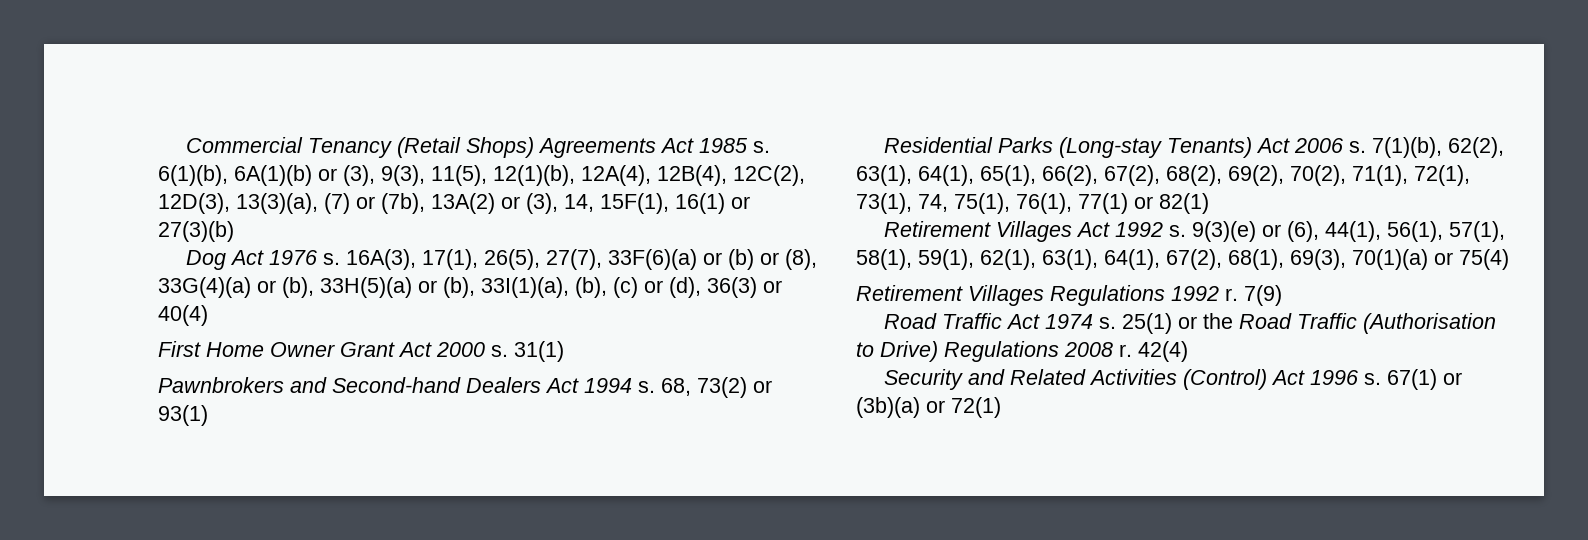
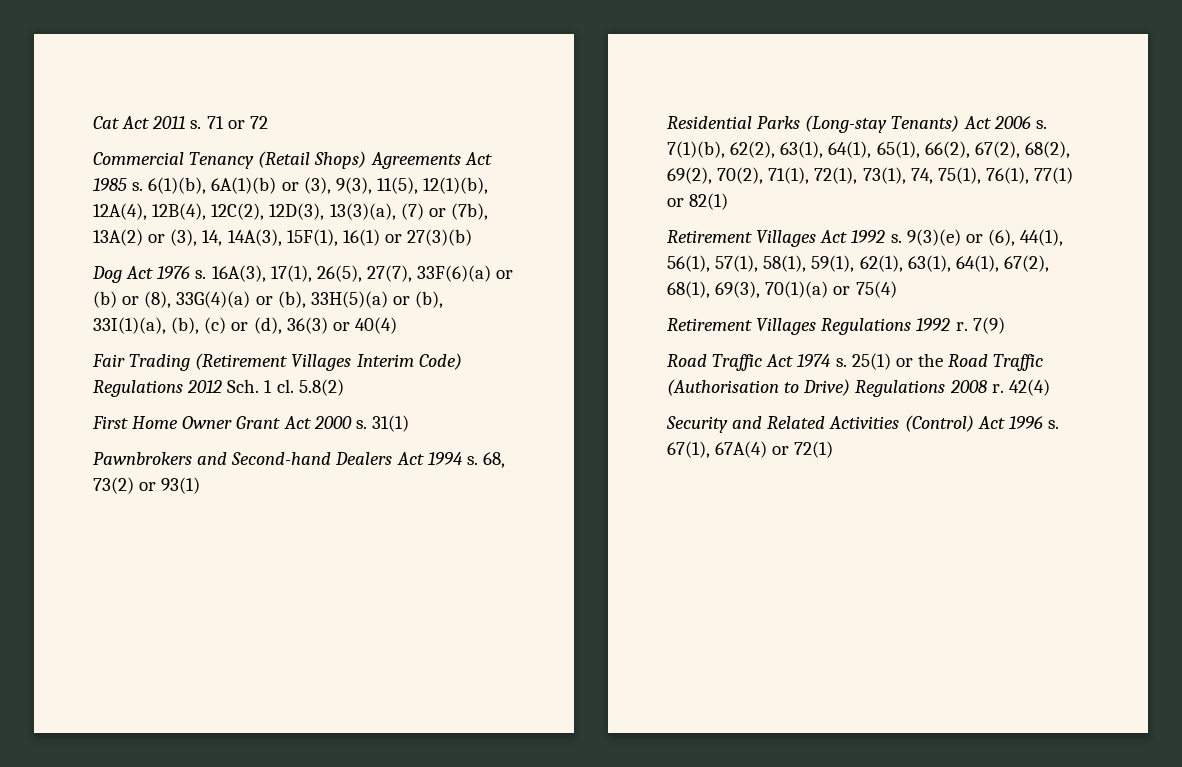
+ Cat Act 2011 s. 71 or 72
- 6(1)(b), 6A(1)(b) or (3), 9(3), 11(5), 12(1)(b), 12A(4), 12B(4), 12C(2), 12D(3), 13(3)(a), (7) or (7b), 13A(2) or (3), 14, 15F(1), 16(1) or 27(3)(b)
+ 6(1)(b), 6A(1)(b) or (3), 9(3), 11(5), 12(1)(b), 12A(4), 12B(4), 12C(2), 12D(3), 13(3)(a), (7) or (7b), 13A(2) or (3), 14, 14A(3), 15F(1), 16(1) or 27(3)(b)
+ Fair Trading (Retirement Villages Interim Code) Regulations 2012 Sch. 1 cl. 5.8(2)
- 67(1) or (3b)(a) or 72(1)
+ 67(1), 67A(4) or 72(1)

